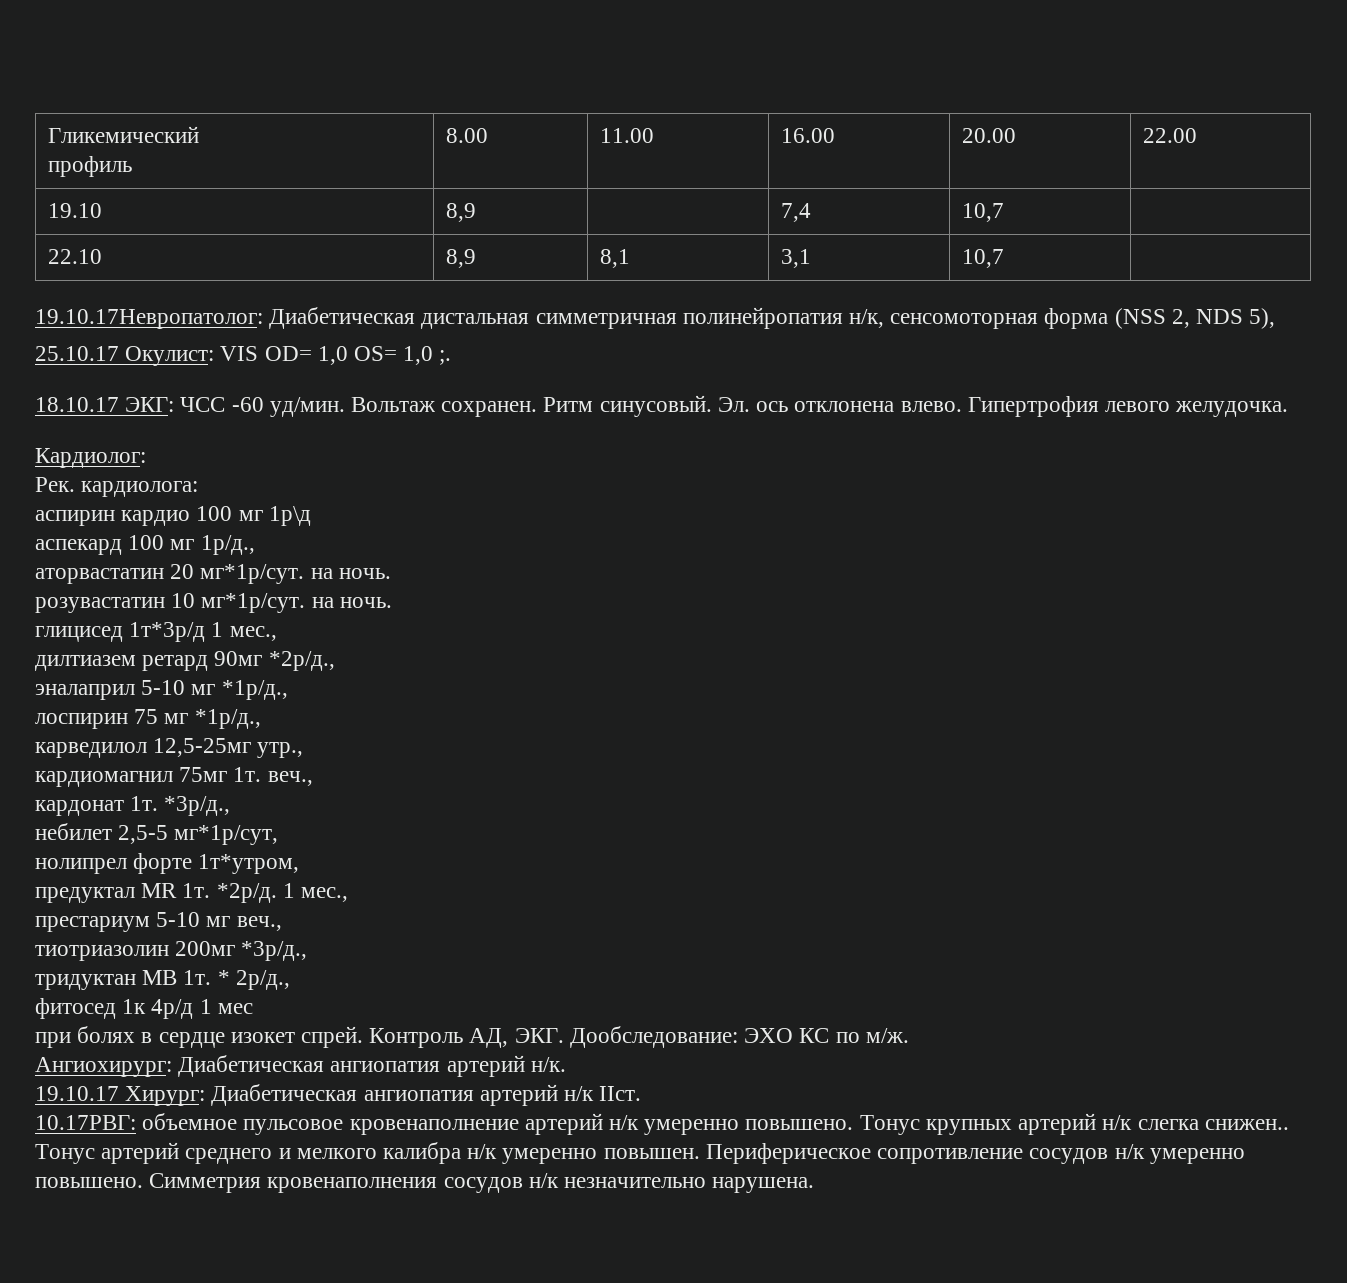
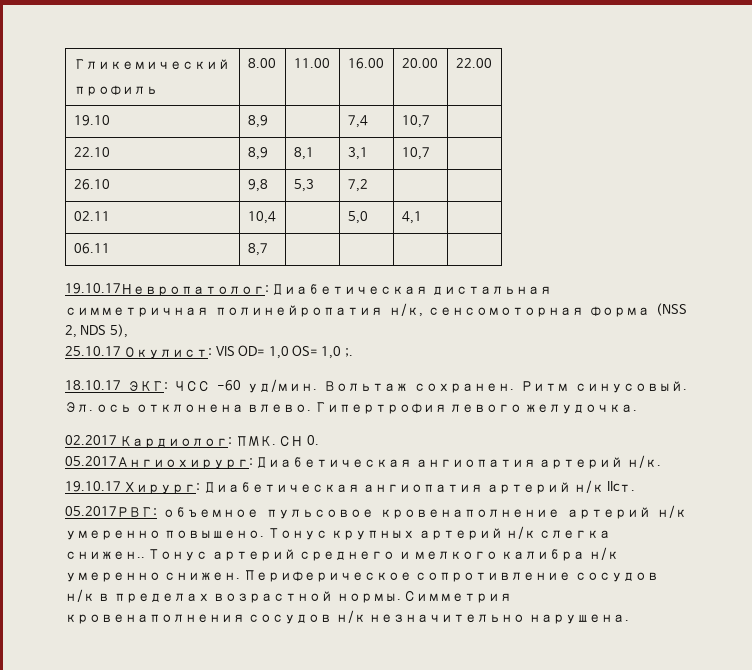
+ 26.10 | 9,8 | 5,3 | 7,2 | |
+ 02.11 | 10,4 | | 5,0 | 4,1 |
+ 06.11 | 8,7 | | | |
- Кардиолог:
- Рек. кардиолога:
- аспирин кардио 100 мг 1р\д
- аспекард 100 мг 1р/д.,
- аторвастатин 20 мг*1р/сут. на ночь.
- розувастатин 10 мг*1р/сут. на ночь.
- глицисед 1т*3р/д 1 мес.,
- дилтиазем ретард 90мг *2р/д.,
- эналаприл 5-10 мг *1р/д.,
- лоспирин 75 мг *1р/д.,
- карведилол 12,5-25мг утр.,
- кардиомагнил 75мг 1т. веч.,
- кардонат 1т. *3р/д.,
- небилет 2,5-5 мг*1р/сут,
- нолипрел форте 1т*утром,
- предуктал МR 1т. *2р/д. 1 мес.,
- престариум 5-10 мг веч.,
- тиотриазолин 200мг *3р/д.,
- тридуктан МВ 1т. * 2р/д.,
- фитосед 1к 4р/д 1 мес
- при болях в сердце изокет спрей. Контроль АД, ЭКГ. Дообследование: ЭХО КС по м/ж.
- Ангиохирург: Диабетическая ангиопатия артерий н/к.
+ 02.2017 Кардиолог: ПМК. СН 0.
+ 05.2017Ангиохирург: Диабетическая ангиопатия артерий н/к.
- 10.17РВГ: объемное пульсовое кровенаполнение артерий н/к умеренно повышено.
+ 05.2017РВГ: объемное пульсовое кровенаполнение артерий н/к умеренно повышено.
- Тонус артерий среднего и мелкого калибра н/к умеренно повышен.
+ Тонус артерий среднего и мелкого калибра н/к умеренно снижен.
- Периферическое сопротивление сосудов н/к умеренно повышено.
+ Периферическое сопротивление сосудов н/к в пределах возрастной нормы.

